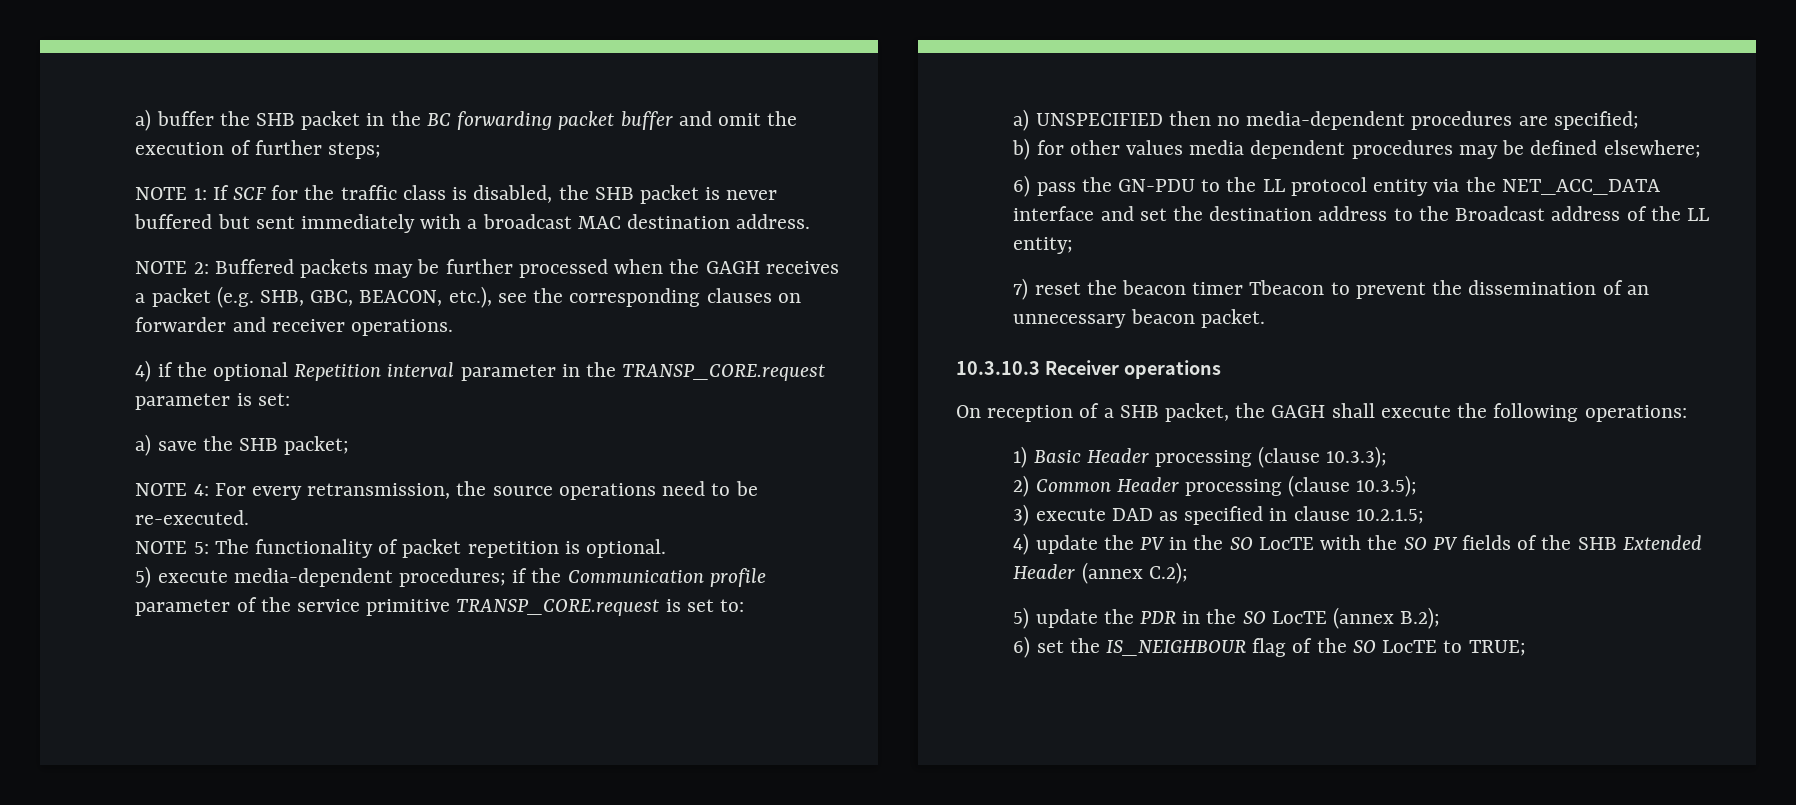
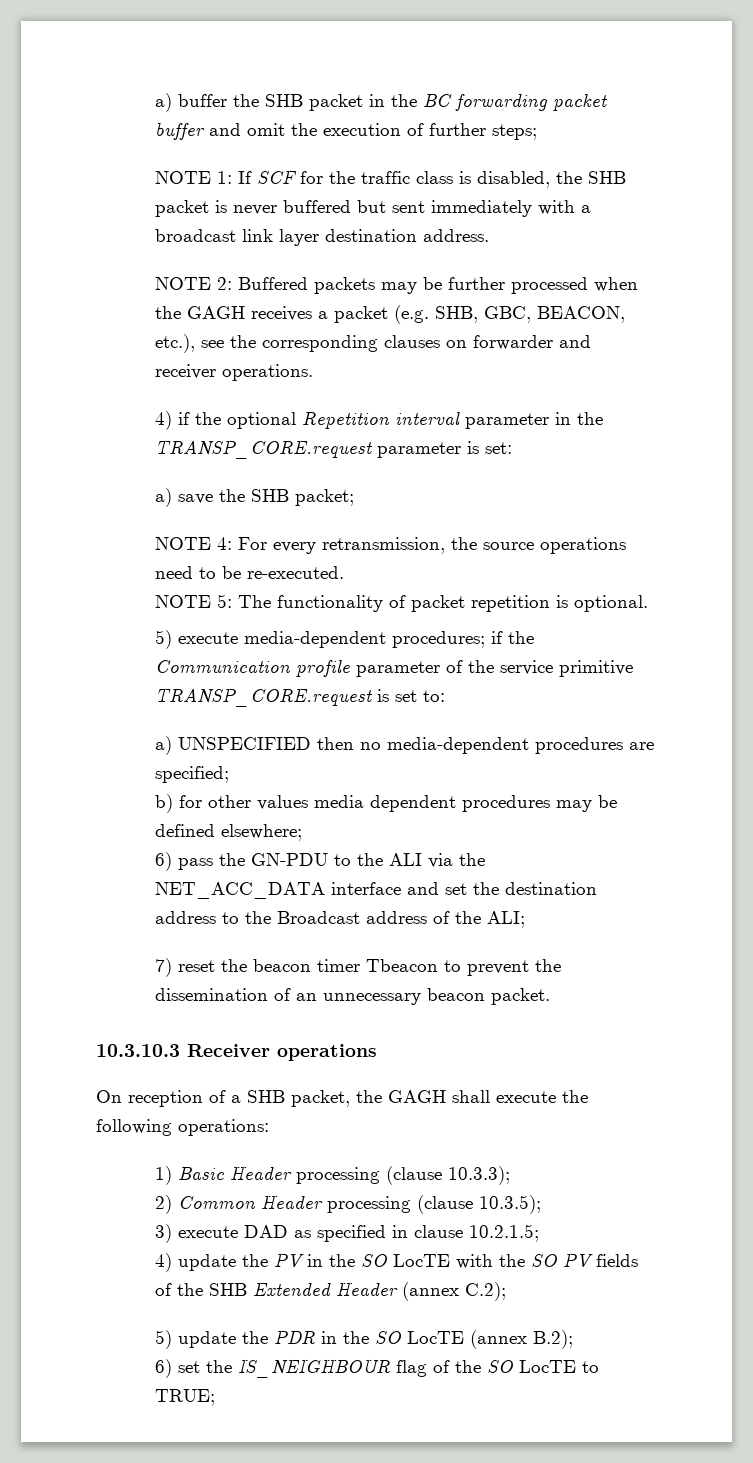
- NOTE 1: If SCF for the traffic class is disabled, the SHB packet is never buffered but sent immediately with a broadcast MAC destination address.
+ NOTE 1: If SCF for the traffic class is disabled, the SHB packet is never buffered but sent immediately with a broadcast link layer destination address.
- 6) pass the GN-PDU to the LL protocol entity via the NET_ACC_DATA interface and set the destination address to the Broadcast address of the LL entity;
+ 6) pass the GN-PDU to the ALI via the NET_ACC_DATA interface and set the destination address to the Broadcast address of the ALI;

